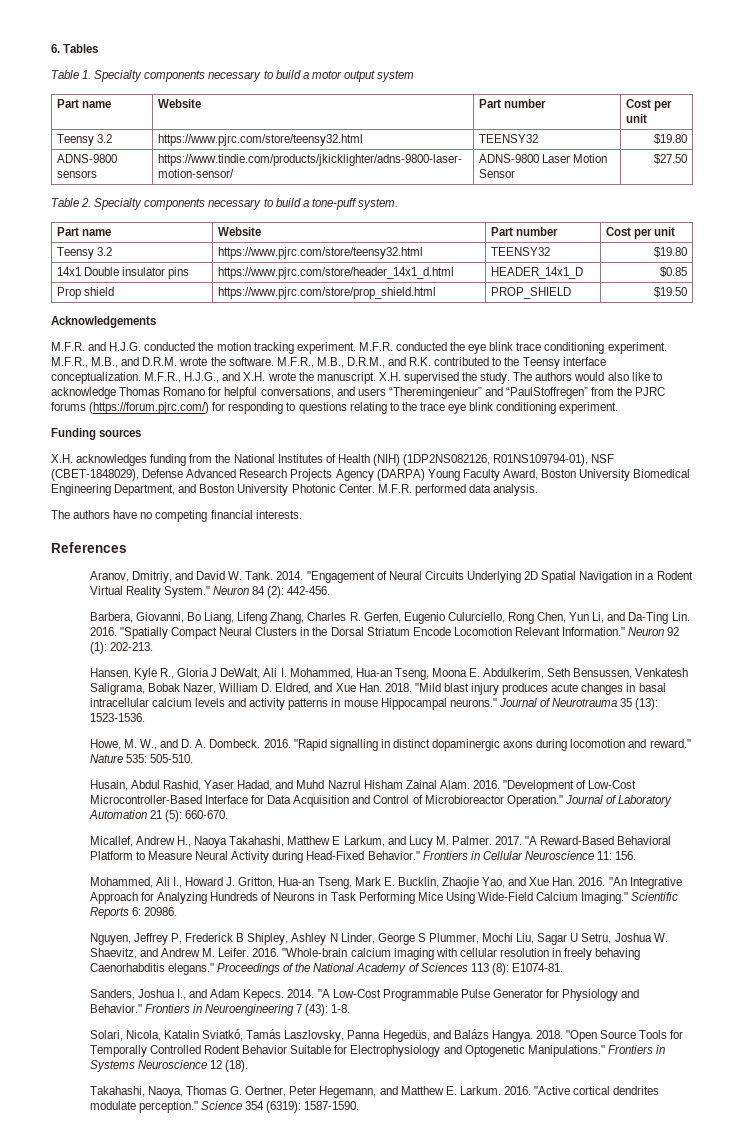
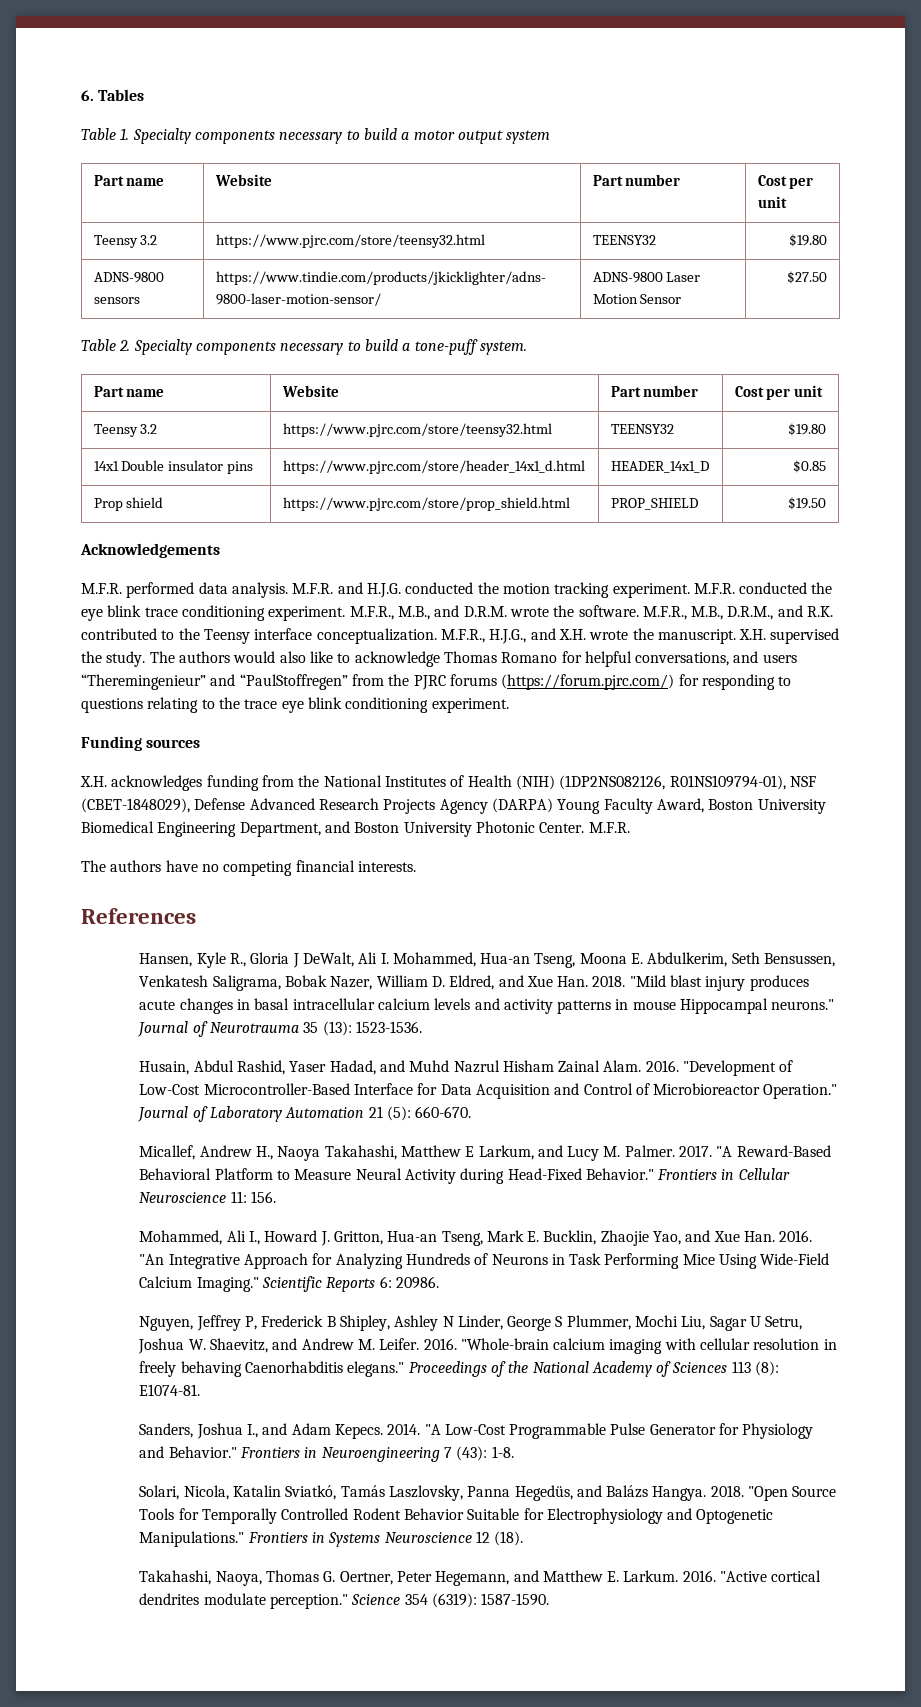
- M.F.R. and H.J.G. conducted the motion tracking experiment.
+ M.F.R. performed data analysis. M.F.R. and H.J.G. conducted the motion tracking experiment.
- X.H. acknowledges funding from the National Institutes of Health (NIH) (1DP2NS082126, R01NS109794-01), NSF (CBET-1848029), Defense Advanced Research Projects Agency (DARPA) Young Faculty Award, Boston University Biomedical Engineering Department, and Boston University Photonic Center. M.F.R. performed data analysis.
+ X.H. acknowledges funding from the National Institutes of Health (NIH) (1DP2NS082126, R01NS109794-01), NSF (CBET-1848029), Defense Advanced Research Projects Agency (DARPA) Young Faculty Award, Boston University Biomedical Engineering Department, and Boston University Photonic Center. M.F.R.
- Aranov, Dmitriy, and David W. Tank. 2014. "Engagement of Neural Circuits Underlying 2D Spatial Navigation in a Rodent Virtual Reality System." Neuron 84 (2): 442-456.
- Barbera, Giovanni, Bo Liang, Lifeng Zhang, Charles R. Gerfen, Eugenio Culurciello, Rong Chen, Yun Li, and Da-Ting Lin. 2016. "Spatially Compact Neural Clusters in the Dorsal Striatum Encode Locomotion Relevant Information." Neuron 92 (1): 202-213.
- Howe, M. W., and D. A. Dombeck. 2016. "Rapid signalling in distinct dopaminergic axons during locomotion and reward." Nature 535: 505-510.

